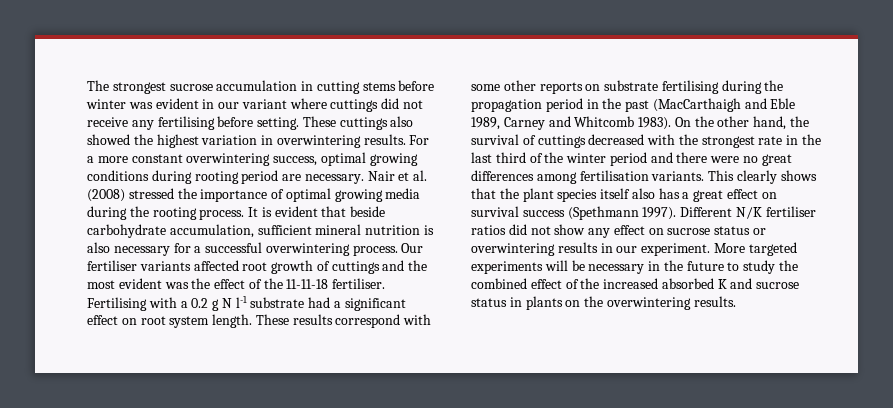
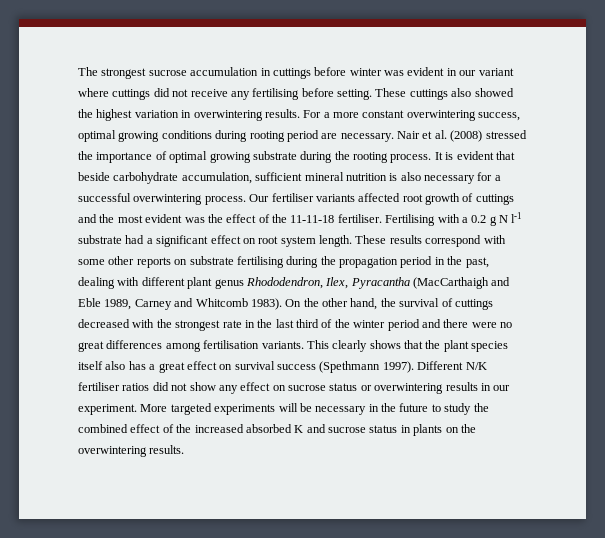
- The strongest sucrose accumulation in cutting stems before winter was evident in our variant where cuttings did not receive any fertilising before setting.
+ The strongest sucrose accumulation in cuttings before winter was evident in our variant where cuttings did not receive any fertilising before setting.
- Nair et al. (2008) stressed the importance of optimal growing media during the rooting process.
+ Nair et al. (2008) stressed the importance of optimal growing substrate during the rooting process.
- These results correspond with some other reports on substrate fertilising during the propagation period in the past (MacCarthaigh and Eble 1989, Carney and Whitcomb 1983).
+ These results correspond with some other reports on substrate fertilising during the propagation period in the past, dealing with different plant genus Rhododendron, Ilex, Pyracantha (MacCarthaigh and Eble 1989, Carney and Whitcomb 1983).

